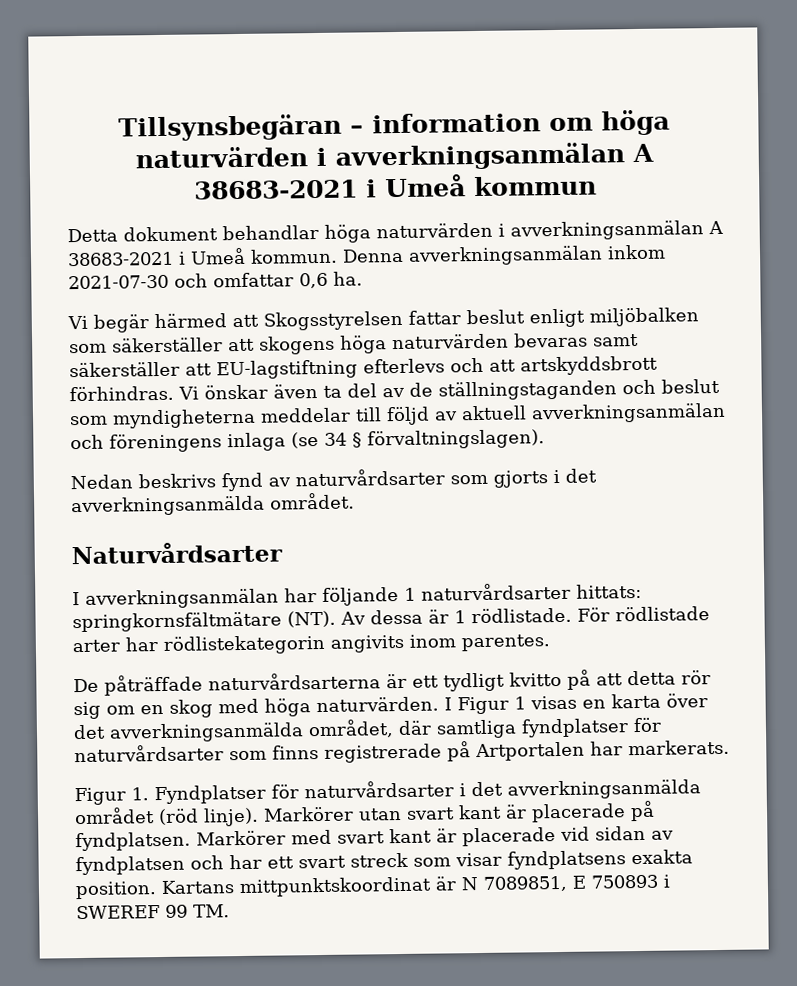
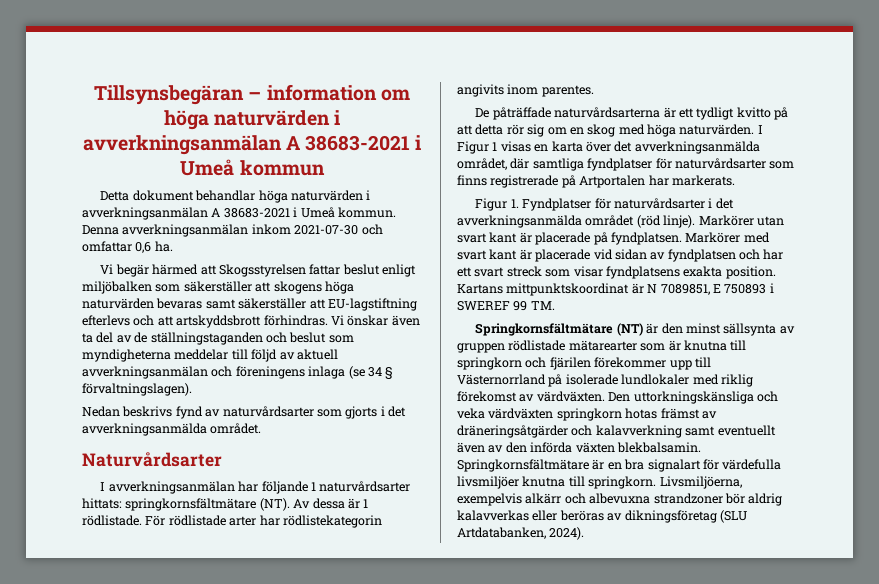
+ Springkornsfältmätare (NT) är den minst sällsynta av gruppen rödlistade mätarearter som är knutna till springkorn och fjärilen förekommer upp till Västernorrland på isolerade lundlokaler med riklig förekomst av värdväxten. Den uttorkningskänsliga och veka värdväxten springkorn hotas främst av dräneringsåtgärder och kalavverkning samt eventuellt även av den införda växten blekbalsamin. Springkornsfältmätare är en bra signalart för värdefulla livsmiljöer knutna till springkorn. Livsmiljöerna, exempelvis alkärr och albevuxna strandzoner bör aldrig kalavverkas eller beröras av dikningsföretag (SLU Artdatabanken, 2024).

